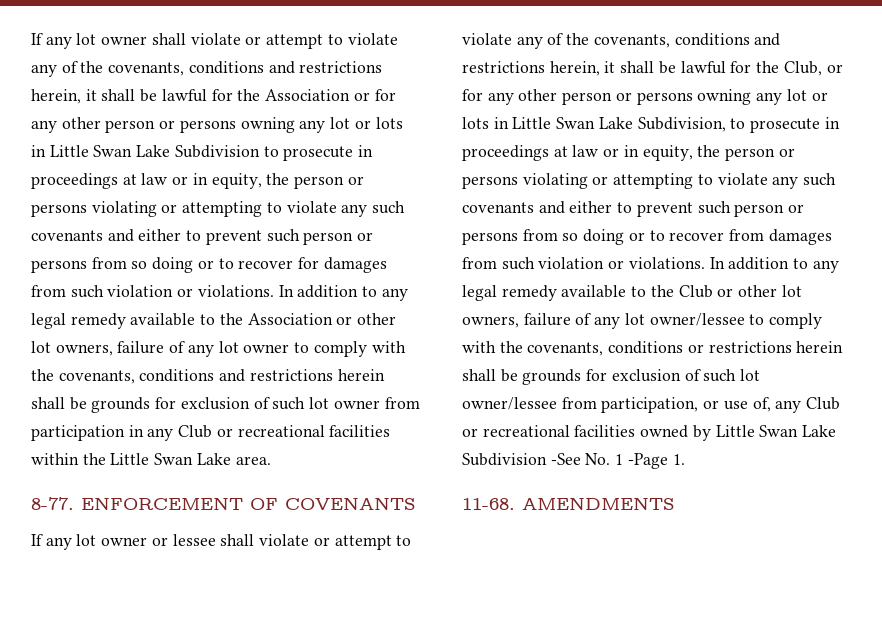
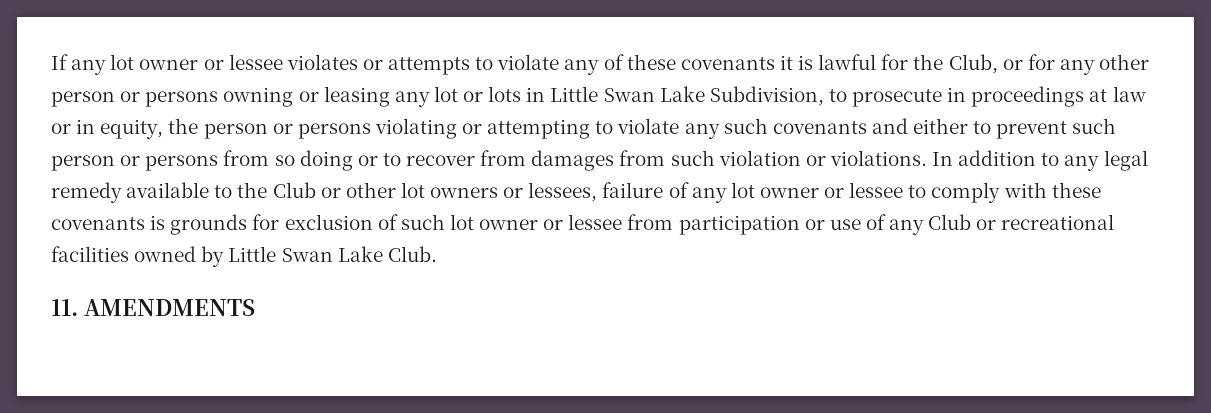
- If any lot owner shall violate or attempt to violate any of the covenants, conditions and restrictions herein, it shall be lawful for the Association or for any other person or persons owning any lot or lots in Little Swan Lake Subdivision to prosecute in proceedings at law or in equity, the person or persons violating or attempting to violate any such covenants and either to prevent such person or persons from so doing or to recover for damages from such violation or violations. In addition to any legal remedy available to the Association or other lot owners, failure of any lot owner to comply with the covenants, conditions and restrictions herein shall be grounds for exclusion of such lot owner from participation in any Club or recreational facilities within the Little Swan Lake area.
- 8-77. ENFORCEMENT OF COVENANTS
- If any lot owner or lessee shall violate or attempt to violate any of the covenants, conditions and restrictions herein, it shall be lawful for the Club, or for any other person or persons owning any lot or lots in Little Swan Lake Subdivision, to prosecute in proceedings at law or in equity, the person or persons violating or attempting to violate any such covenants and either to prevent such person or persons from so doing or to recover from damages from such violation or violations.
+ If any lot owner or lessee violates or attempts to violate any of these covenants it is lawful for the Club, or for any other person or persons owning or leasing any lot or lots in Little Swan Lake Subdivision, to prosecute in proceedings at law or in equity, the person or persons violating or attempting to violate any such covenants and either to prevent such person or persons from so doing or to recover from damages from such violation or violations.
- In addition to any legal remedy available to the Club or other lot owners, failure of any lot owner/lessee to comply with the covenants, conditions or restrictions herein shall be grounds for exclusion of such lot owner/lessee from participation, or use of, any Club or recreational facilities owned by Little Swan Lake Subdivision -See No. 1 -Page 1.
- 11-68. AMENDMENTS
+ In addition to any legal remedy available to the Club or other lot owners or lessees, failure of any lot owner or lessee to comply with these covenants is grounds for exclusion of such lot owner or lessee from participation or use of any Club or recreational facilities owned by Little Swan Lake Club.
+ 11. AMENDMENTS

